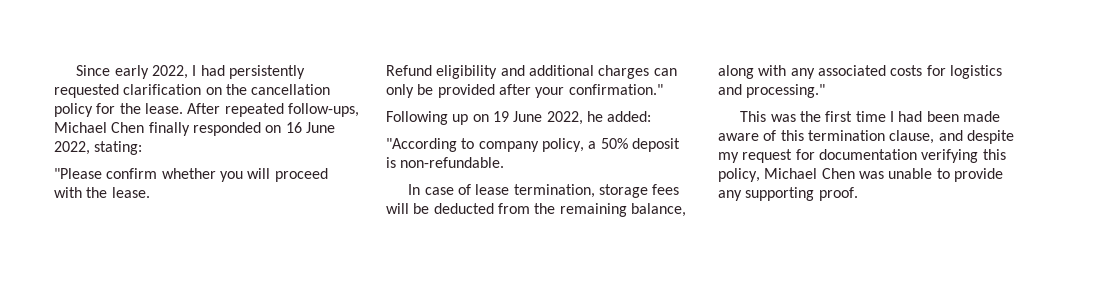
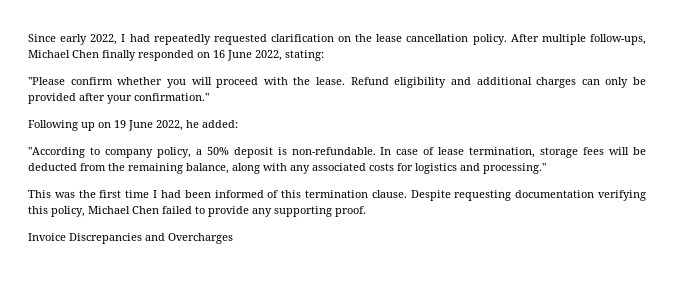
- Since early 2022, I had persistently requested clarification on the cancellation policy for the lease. After repeated follow-ups, Michael Chen finally responded on 16 June 2022, stating:
+ Since early 2022, I had repeatedly requested clarification on the lease cancellation policy. After multiple follow-ups, Michael Chen finally responded on 16 June 2022, stating:
- "Please confirm whether you will proceed with the lease.
- Refund eligibility and additional charges can only be provided after your confirmation."
+ "Please confirm whether you will proceed with the lease. Refund eligibility and additional charges can only be provided after your confirmation."
- "According to company policy, a 50% deposit is non-refundable.
- In case of lease termination, storage fees will be deducted from the remaining balance, along with any associated costs for logistics and processing."
+ "According to company policy, a 50% deposit is non-refundable. In case of lease termination, storage fees will be deducted from the remaining balance, along with any associated costs for logistics and processing."
- This was the first time I had been made aware of this termination clause, and despite my request for documentation verifying this policy, Michael Chen was unable to provide any supporting proof.
+ This was the first time I had been informed of this termination clause. Despite requesting documentation verifying this policy, Michael Chen failed to provide any supporting proof.
+ Invoice Discrepancies and Overcharges

